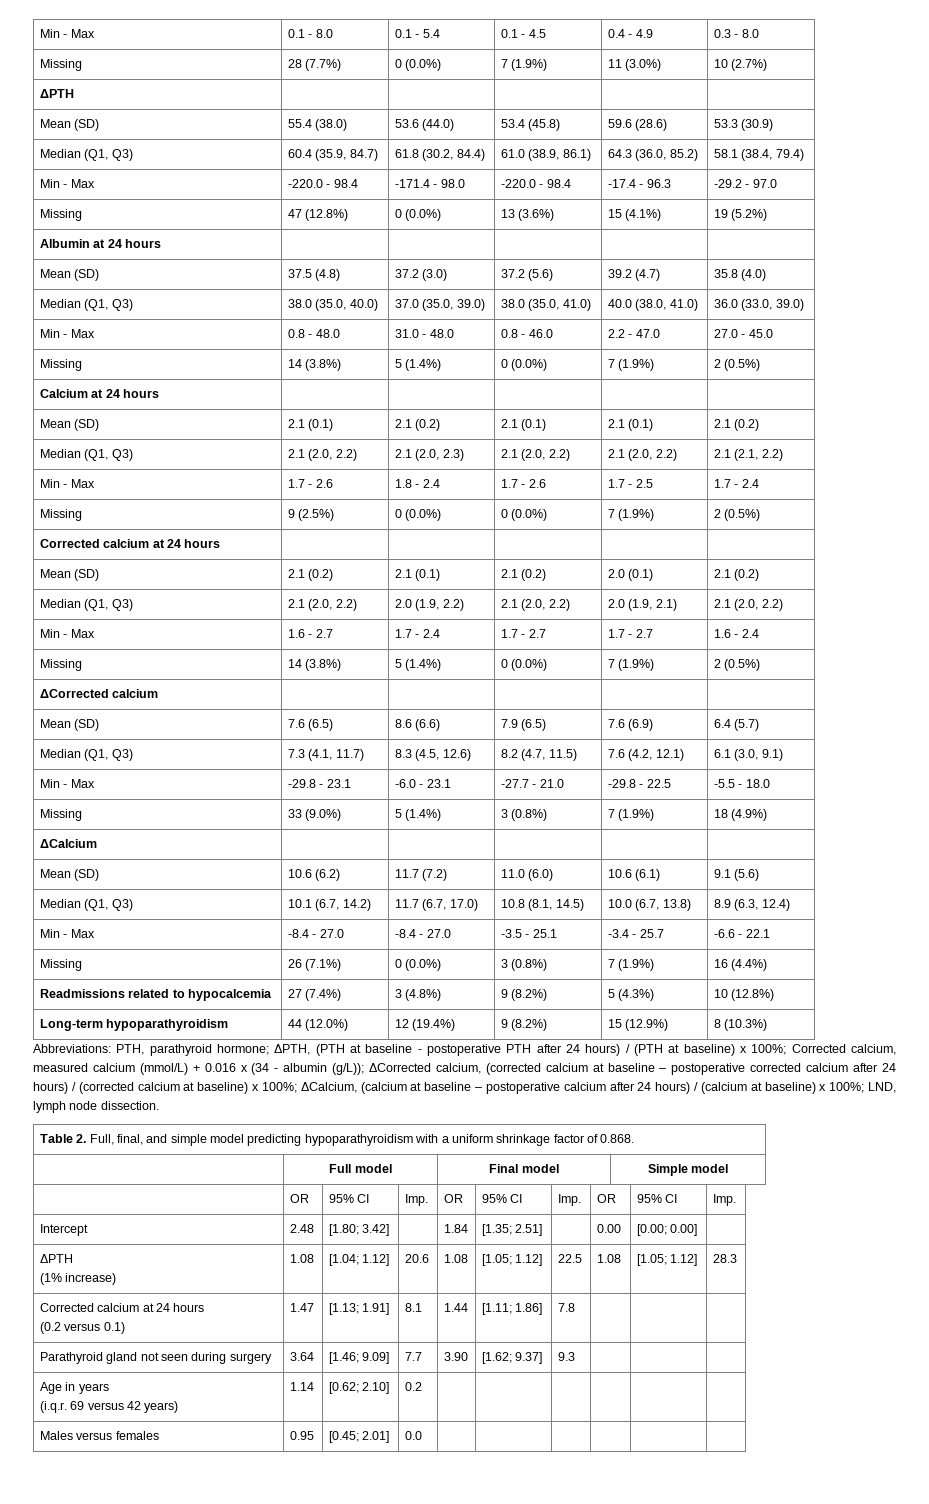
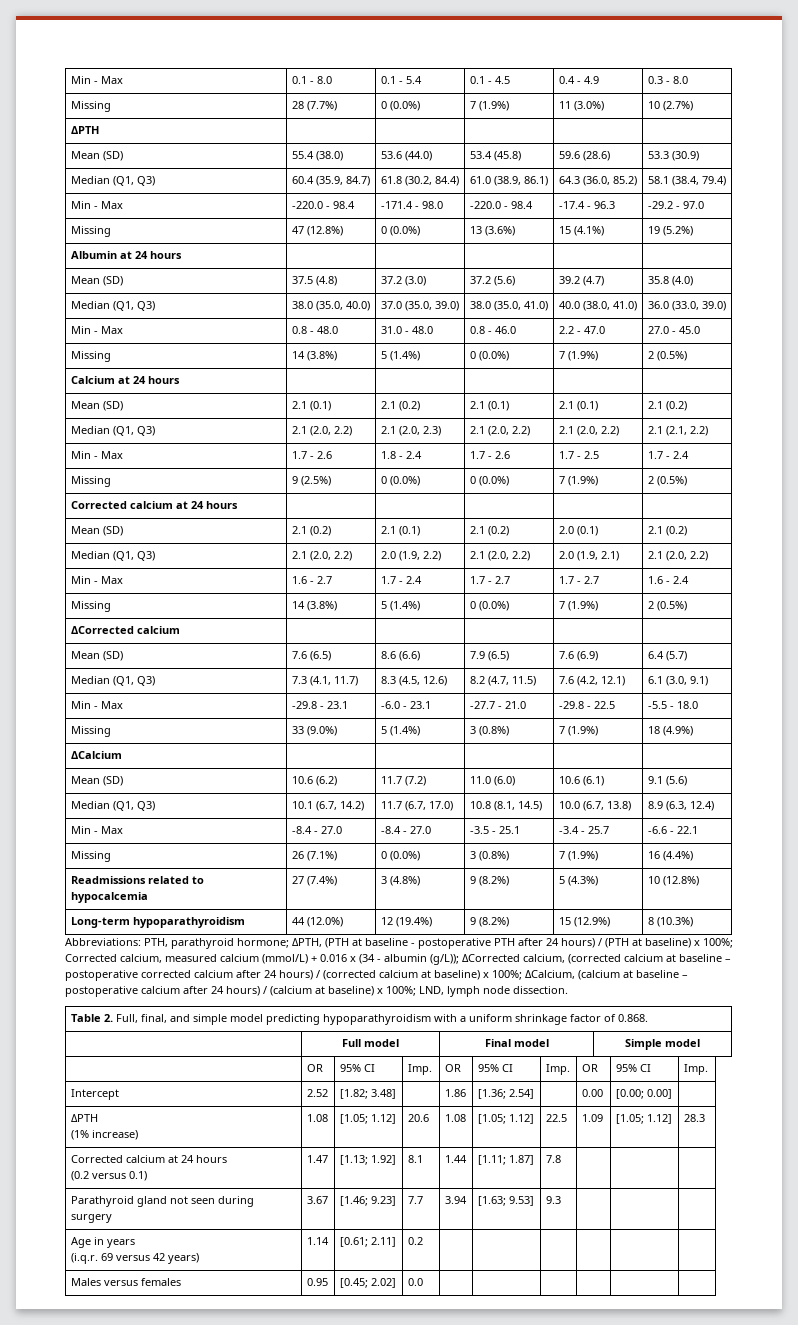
- Intercept | 2.48 | [1.80; 3.42] | | 1.84 | [1.35; 2.51] | | 0.00 | [0.00; 0.00] |
+ Intercept | 2.52 | [1.82; 3.48] | | 1.86 | [1.36; 2.54] | | 0.00 | [0.00; 0.00] |
  ΔPTH
- (1% increase) | 1.08 | [1.04; 1.12] | 20.6 | 1.08 | [1.05; 1.12] | 22.5 | 1.08 | [1.05; 1.12] | 28.3
+ (1% increase) | 1.08 | [1.05; 1.12] | 20.6 | 1.08 | [1.05; 1.12] | 22.5 | 1.09 | [1.05; 1.12] | 28.3
  Corrected calcium at 24 hours
- (0.2 versus 0.1) | 1.47 | [1.13; 1.91] | 8.1 | 1.44 | [1.11; 1.86] | 7.8 | | |
+ (0.2 versus 0.1) | 1.47 | [1.13; 1.92] | 8.1 | 1.44 | [1.11; 1.87] | 7.8 | | |
- Parathyroid gland not seen during surgery | 3.64 | [1.46; 9.09] | 7.7 | 3.90 | [1.62; 9.37] | 9.3 | | |
+ Parathyroid gland not seen during surgery | 3.67 | [1.46; 9.23] | 7.7 | 3.94 | [1.63; 9.53] | 9.3 | | |
  Age in years
- (i.q.r. 69 versus 42 years) | 1.14 | [0.62; 2.10] | 0.2 | | | | | |
+ (i.q.r. 69 versus 42 years) | 1.14 | [0.61; 2.11] | 0.2 | | | | | |
- Males versus females | 0.95 | [0.45; 2.01] | 0.0 | | | | | |
+ Males versus females | 0.95 | [0.45; 2.02] | 0.0 | | | | | |

